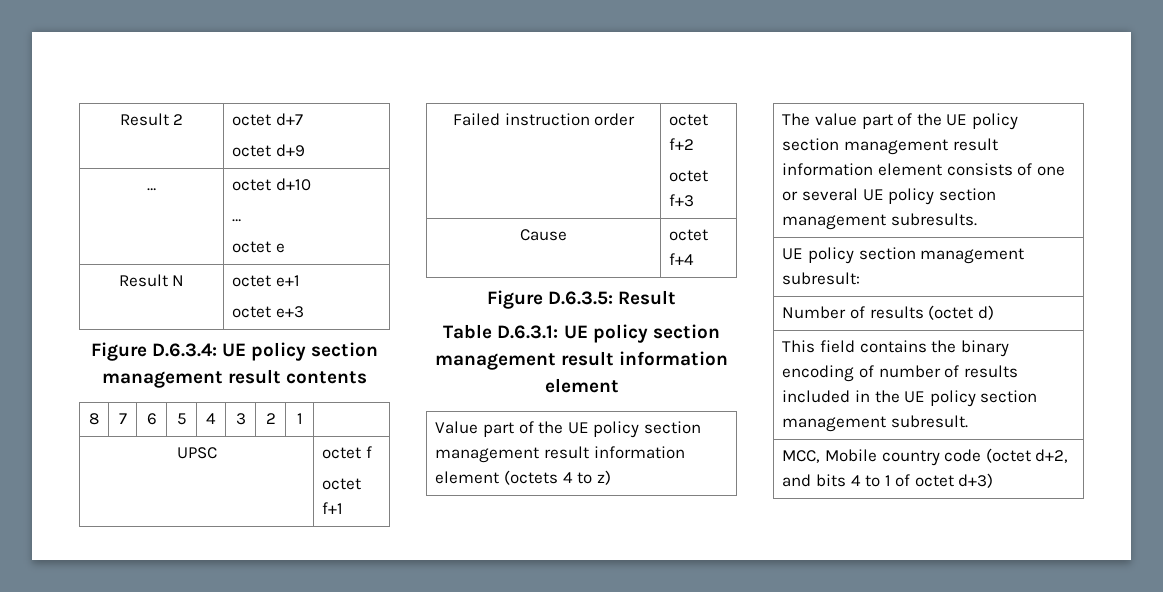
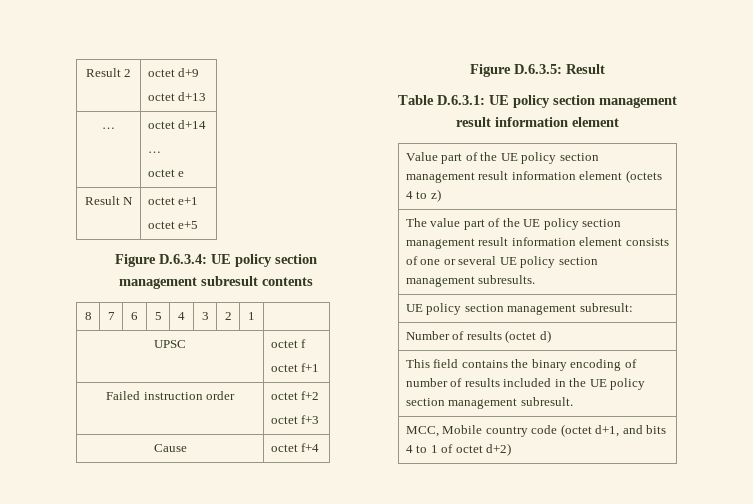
- Result 2 | octet d+7
- octet d+9
+ Result 2 | octet d+9
+ octet d+13
- … | octet d+10
+ … | octet d+14
  Result N | octet e+1
- octet e+3
+ octet e+5
- Figure D.6.3.4: UE policy section management result contents
+ Figure D.6.3.4: UE policy section management subresult contents
- MCC, Mobile country code (octet d+2, and bits 4 to 1 of octet d+3)
+ MCC, Mobile country code (octet d+1, and bits 4 to 1 of octet d+2)

